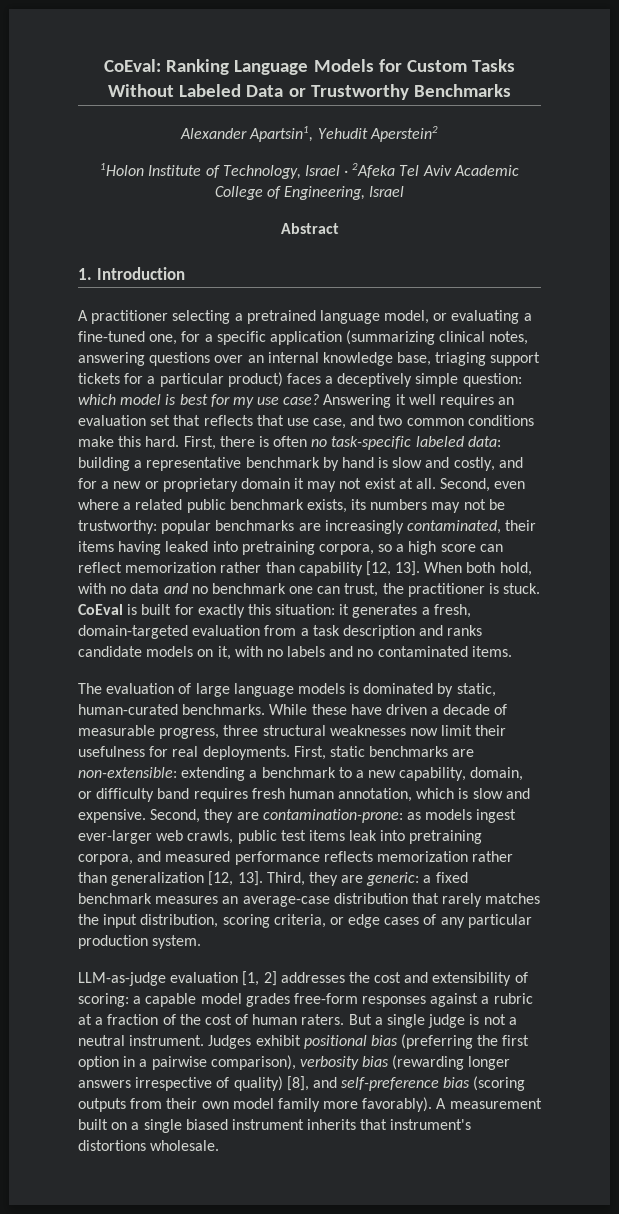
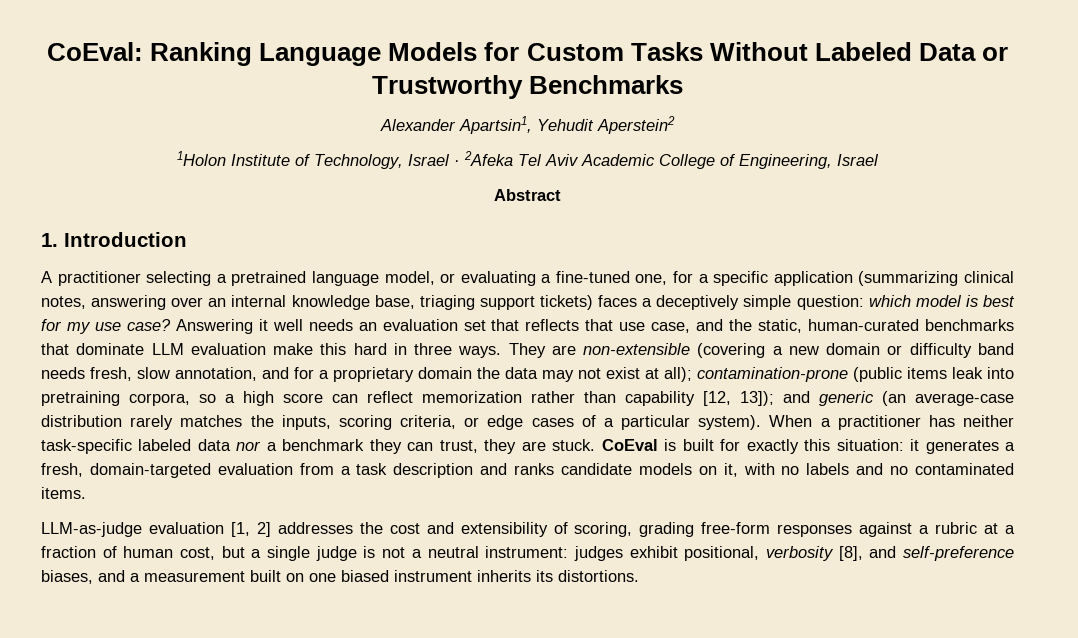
- A practitioner selecting a pretrained language model, or evaluating a fine-tuned one, for a specific application (summarizing clinical notes, answering questions over an internal knowledge base, triaging support tickets for a particular product) faces a deceptively simple question: which model is best for my use case?
+ A practitioner selecting a pretrained language model, or evaluating a fine-tuned one, for a specific application (summarizing clinical notes, answering over an internal knowledge base, triaging support tickets) faces a deceptively simple question: which model is best for my use case?
- Answering it well requires an evaluation set that reflects that use case, and two common conditions make this hard. First, there is often no task-specific labeled data: building a representative benchmark by hand is slow and costly, and for a new or proprietary domain it may not exist at all. Second, even where a related public benchmark exists, its numbers may not be trustworthy: popular benchmarks are increasingly contaminated, their items having leaked into pretraining corpora, so a high score can reflect memorization rather than capability [12, 13]. When both hold, with no data and no benchmark one can trust, the practitioner is stuck.
+ Answering it well needs an evaluation set that reflects that use case, and the static, human-curated benchmarks that dominate LLM evaluation make this hard in three ways. They are non-extensible (covering a new domain or difficulty band needs fresh, slow annotation, and for a proprietary domain the data may not exist at all); contamination-prone (public items leak into pretraining corpora, so a high score can reflect memorization rather than capability [12, 13]); and generic (an average-case distribution rarely matches the inputs, scoring criteria, or edge cases of a particular system). When a practitioner has neither task-specific labeled data nor a benchmark they can trust, they are stuck.
- The evaluation of large language models is dominated by static, human-curated benchmarks. While these have driven a decade of measurable progress, three structural weaknesses now limit their usefulness for real deployments. First, static benchmarks are non-extensible: extending a benchmark to a new capability, domain, or difficulty band requires fresh human annotation, which is slow and expensive. Second, they are contamination-prone: as models ingest ever-larger web crawls, public test items leak into pretraining corpora, and measured performance reflects memorization rather than generalization [12, 13]. Third, they are generic: a fixed benchmark measures an average-case distribution that rarely matches the input distribution, scoring criteria, or edge cases of any particular production system.
- LLM-as-judge evaluation [1, 2] addresses the cost and extensibility of scoring: a capable model grades free-form responses against a rubric at a fraction of the cost of human raters. But a single judge is not a neutral instrument. Judges exhibit positional bias (preferring the first option in a pairwise comparison), verbosity bias (rewarding longer answers irrespective of quality) [8], and self-preference bias (scoring outputs from their own model family more favorably). A measurement built on a single biased instrument inherits that instrument's distortions wholesale.
+ LLM-as-judge evaluation [1, 2] addresses the cost and extensibility of scoring, grading free-form responses against a rubric at a fraction of human cost, but a single judge is not a neutral instrument: judges exhibit positional, verbosity [8], and self-preference biases, and a measurement built on one biased instrument inherits its distortions.

